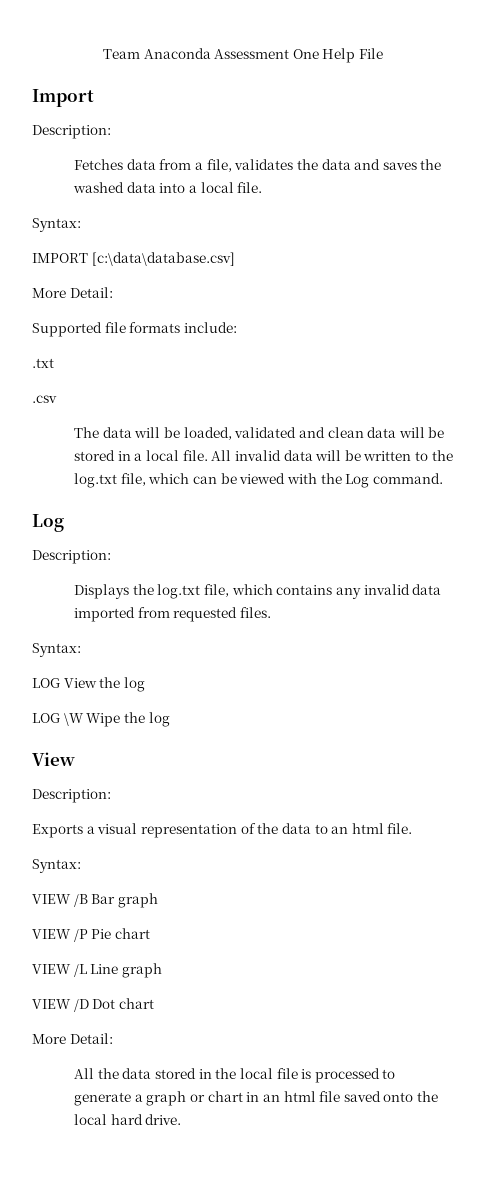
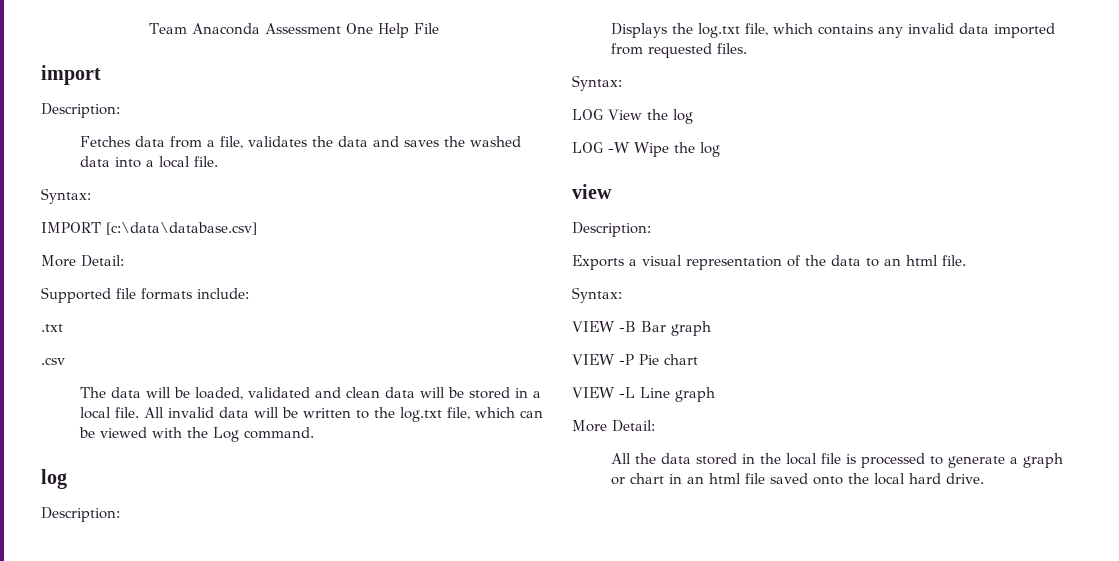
- Import
+ import
  All invalid data will be written to the log.txt file, which can be viewed with the Log command.
- Log
+ log
- LOG \W Wipe the log
- View
+ LOG -W Wipe the log
+ view
- VIEW /B Bar graph
+ VIEW -B Bar graph
- VIEW /P Pie chart
+ VIEW -P Pie chart
- VIEW /L Line graph
+ VIEW -L Line graph
- VIEW /D Dot chart

